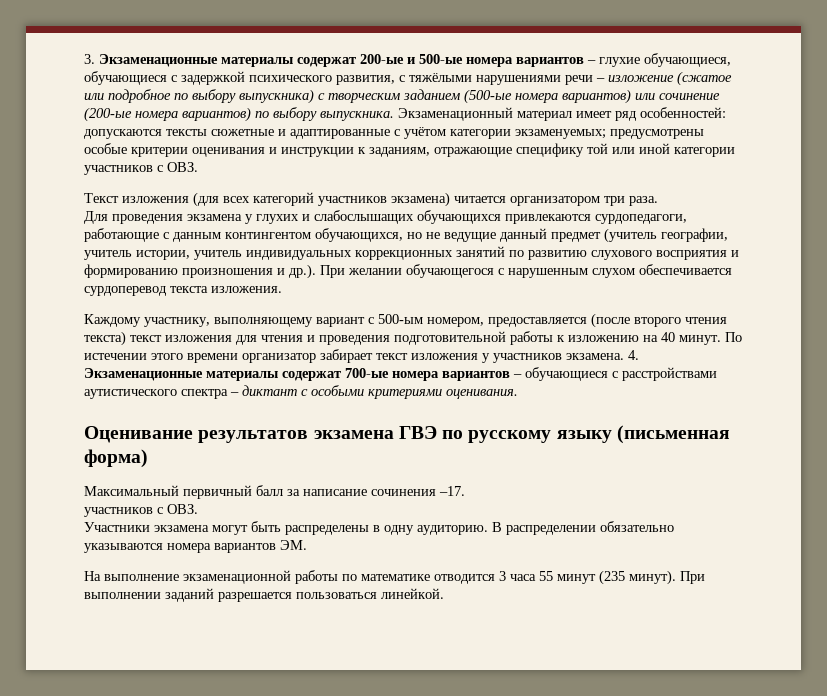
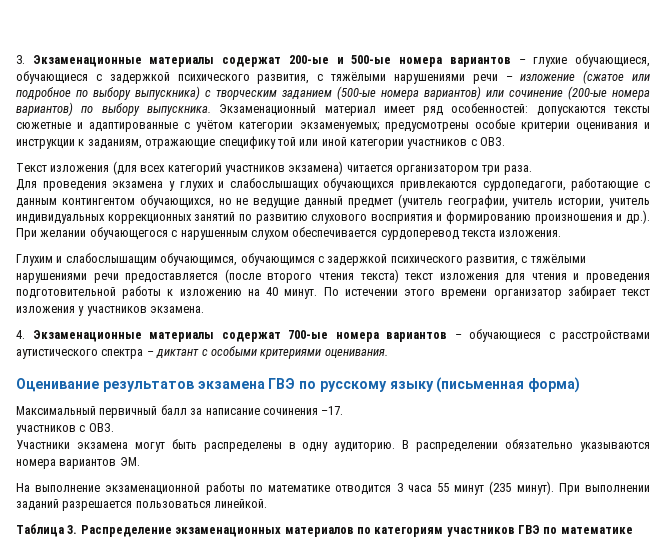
- Каждому участнику, выполняющему вариант с 500-ым номером, предоставляется (после второго чтения текста) текст изложения для чтения и проведения подготовительной работы к изложению на 40 минут.
+ Глухим и слабослышащим обучающимся, обучающимся с задержкой психического развития, с тяжёлыми нарушениями речи предоставляется (после второго чтения текста) текст изложения для чтения и проведения подготовительной работы к изложению на 40 минут.
- По истечении этого времени организатор забирает текст изложения у участников экзамена. 4. Экзаменационные материалы содержат 700-ые номера вариантов – обучающиеся с расстройствами аутистического спектра – диктант с особыми критериями оценивания.
+ По истечении этого времени организатор забирает текст изложения у участников экзамена.
+ 4. Экзаменационные материалы содержат 700-ые номера вариантов – обучающиеся с расстройствами аутистического спектра – диктант с особыми критериями оценивания.
+ Таблица 3. Распределение экзаменационных материалов по категориям участников ГВЭ по математике

